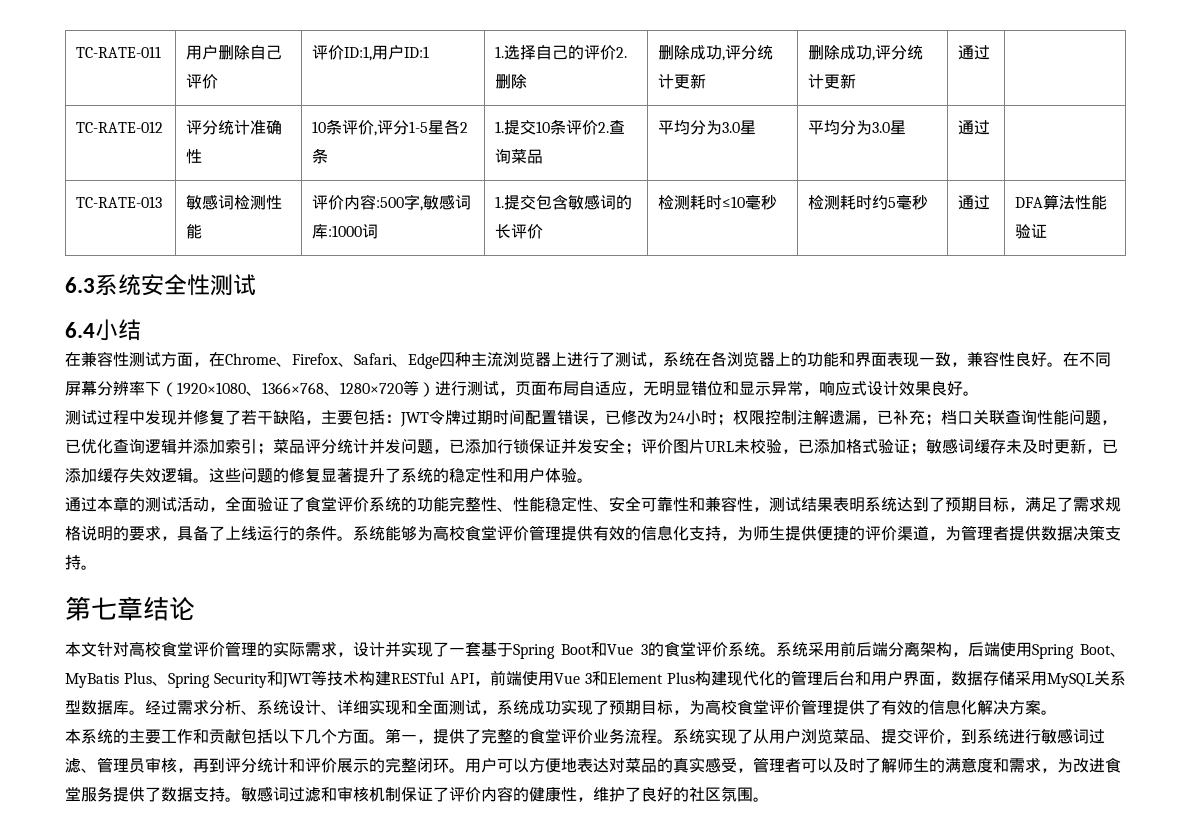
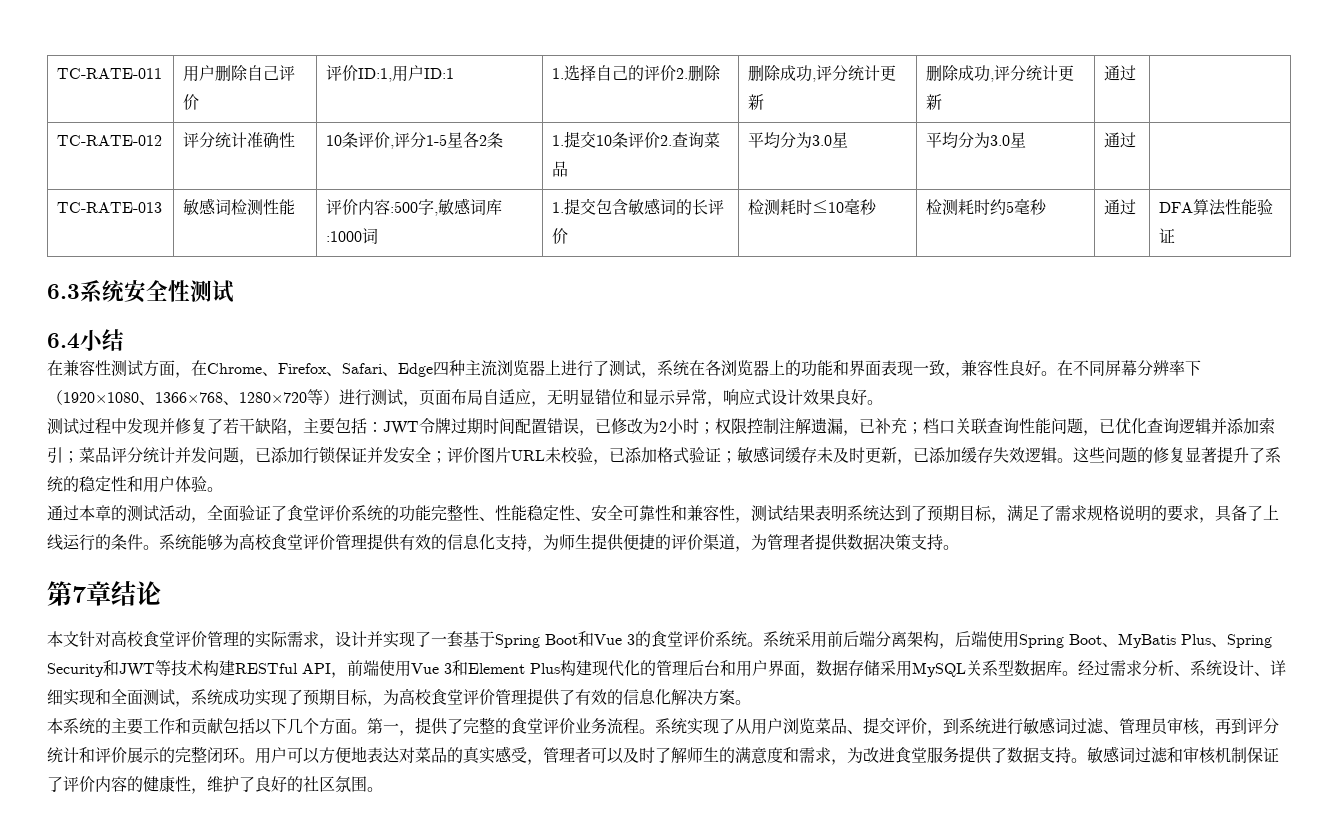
- JWT令牌过期时间配置错误，已修改为24小时；
+ JWT令牌过期时间配置错误，已修改为2小时；
- 第七章结论
+ 第7章结论

